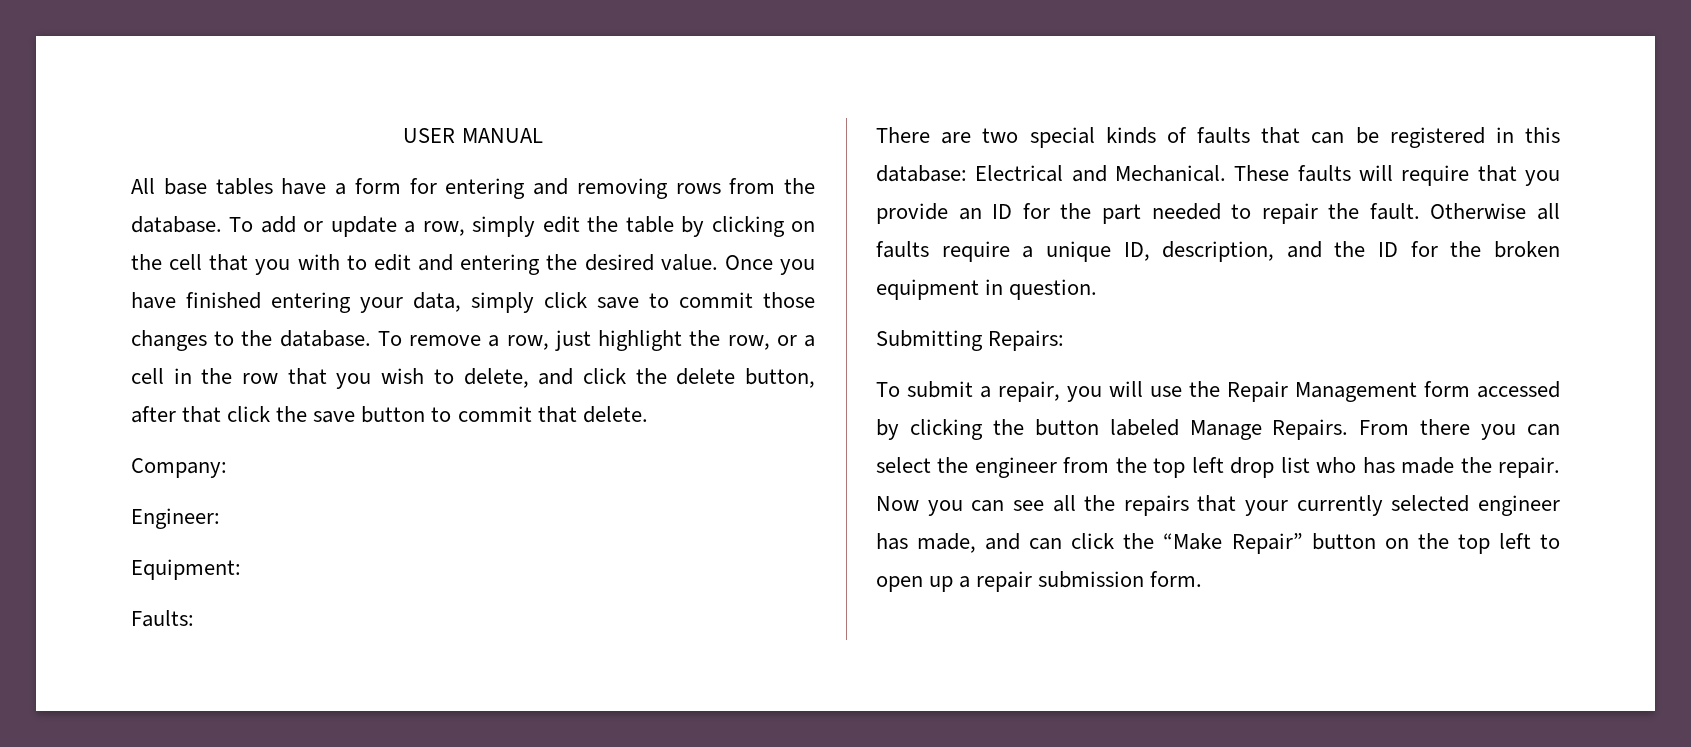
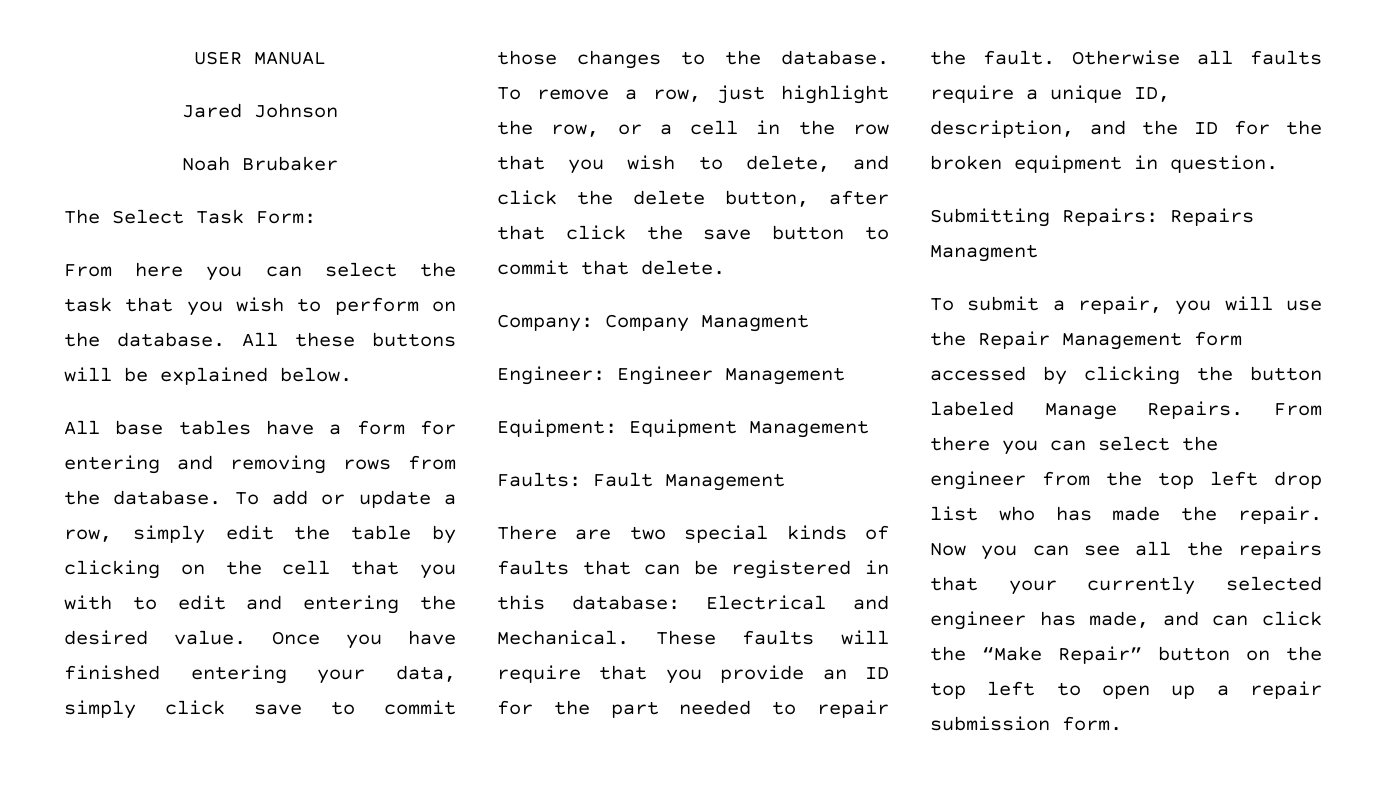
+ Jared Johnson
+ Noah Brubaker
+ The Select Task Form:
+ From here you can select the task that you wish to perform on the database. All these buttons will be explained below.
- Company:
+ Company: Company Managment
- Engineer:
+ Engineer: Engineer Management
- Equipment:
+ Equipment: Equipment Management
- Faults:
+ Faults: Fault Management
- Submitting Repairs:
+ Submitting Repairs: Repairs Managment

